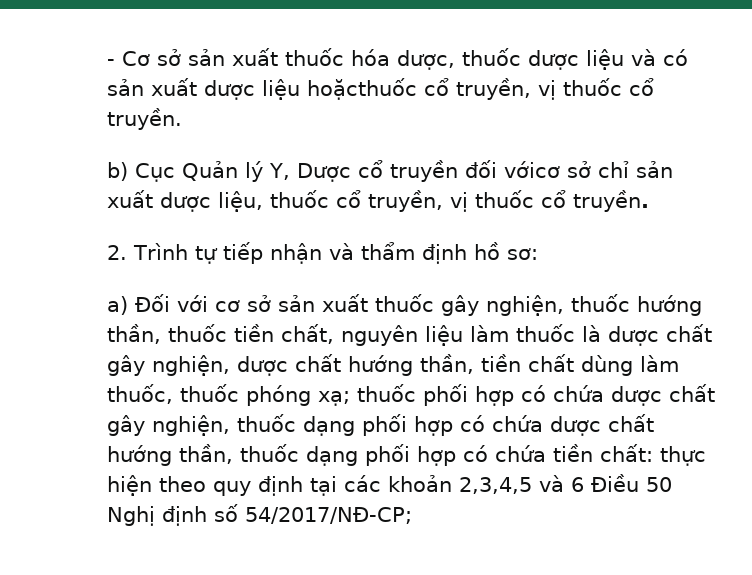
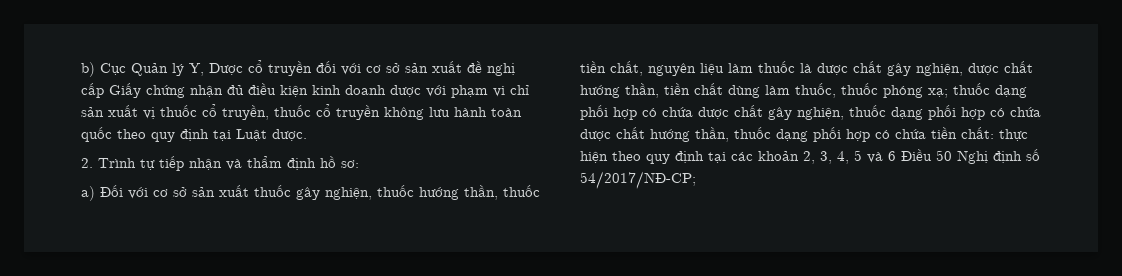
- - Cơ sở sản xuất thuốc hóa dược, thuốc dược liệu và có sản xuất dược liệu hoặcthuốc cổ truyền, vị thuốc cổ truyền.
- b) Cục Quản lý Y, Dược cổ truyền đối vớicơ sở chỉ sản xuất dược liệu, thuốc cổ truyền, vị thuốc cổ truyền.
+ b) Cục Quản lý Y, Dược cổ truyền đối với cơ sở sản xuất đề nghị cấp Giấy chứng nhận đủ điều kiện kinh doanh dược với phạm vi chỉ sản xuất vị thuốc cổ truyền, thuốc cổ truyền không lưu hành toàn quốc theo quy định tại Luật dược.
- thuốc phối hợp có chứa dược chất gây nghiện, thuốc dạng phối hợp có chứa dược chất hướng thần, thuốc dạng phối hợp có chứa tiền chất:
+ thuốc dạng phối hợp có chứa dược chất gây nghiện, thuốc dạng phối hợp có chứa dược chất hướng thần, thuốc dạng phối hợp có chứa tiền chất:
- thực hiện theo quy định tại các khoản 2,3,4,5 và 6 Điều 50 Nghị định số 54/2017/NĐ-CP;
+ thực hiện theo quy định tại các khoản 2, 3, 4, 5 và 6 Điều 50 Nghị định số 54/2017/NĐ-CP;

